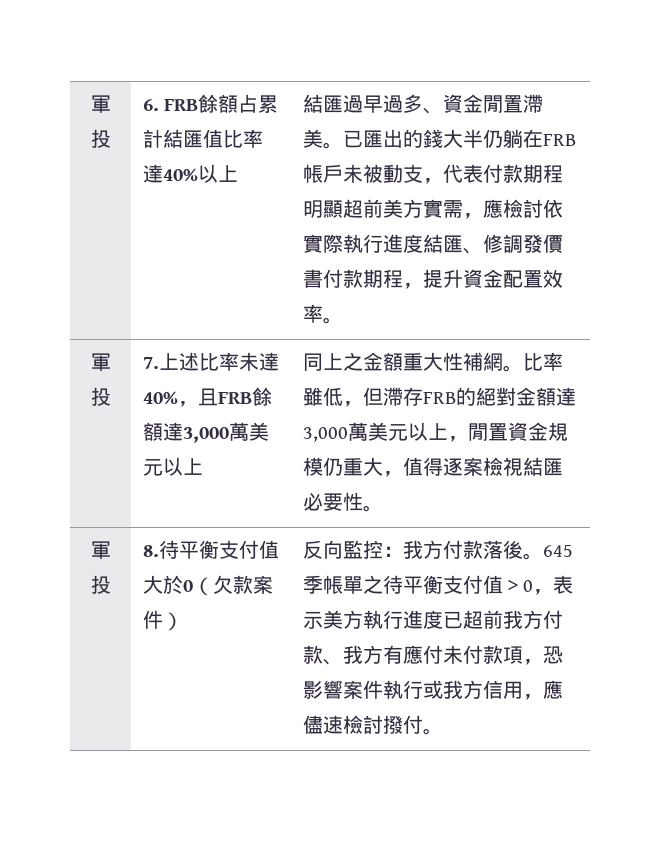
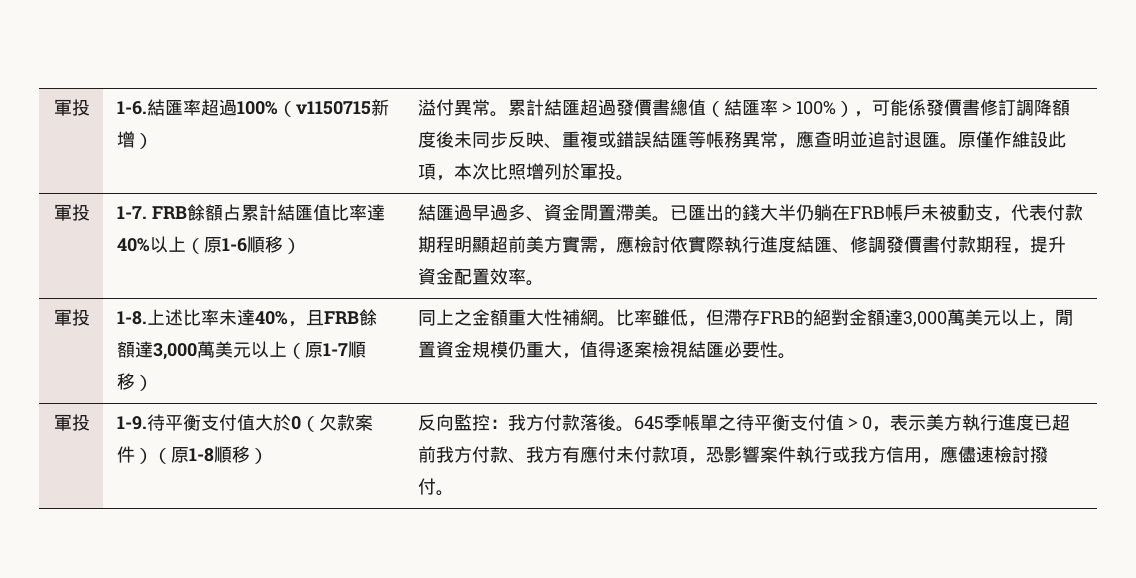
- 軍投 | 6. FRB餘額占累計結匯值比率達40%以上
+ 軍投 | 1-6.結匯率超過100%（v1150715新增） | 溢付異常。累計結匯超過發價書總值（結匯率＞100%），可能係發價書修訂調降額度後未同步反映、重複或錯誤結匯等帳務異常，應查明並追討退匯。原僅作維設此項，本次比照增列於軍投。
+ 軍投 | 1-7. FRB餘額占累計結匯值比率達40%以上（原1-6順移）
- 7.上述比率未達40%，且FRB餘額達3,000萬美元以上
+ 1-8.上述比率未達40%，且FRB餘額達3,000萬美元以上（原1-7順移）
- 8.待平衡支付值大於0（欠款案件）
+ 1-9.待平衡支付值大於0（欠款案件）（原1-8順移）

